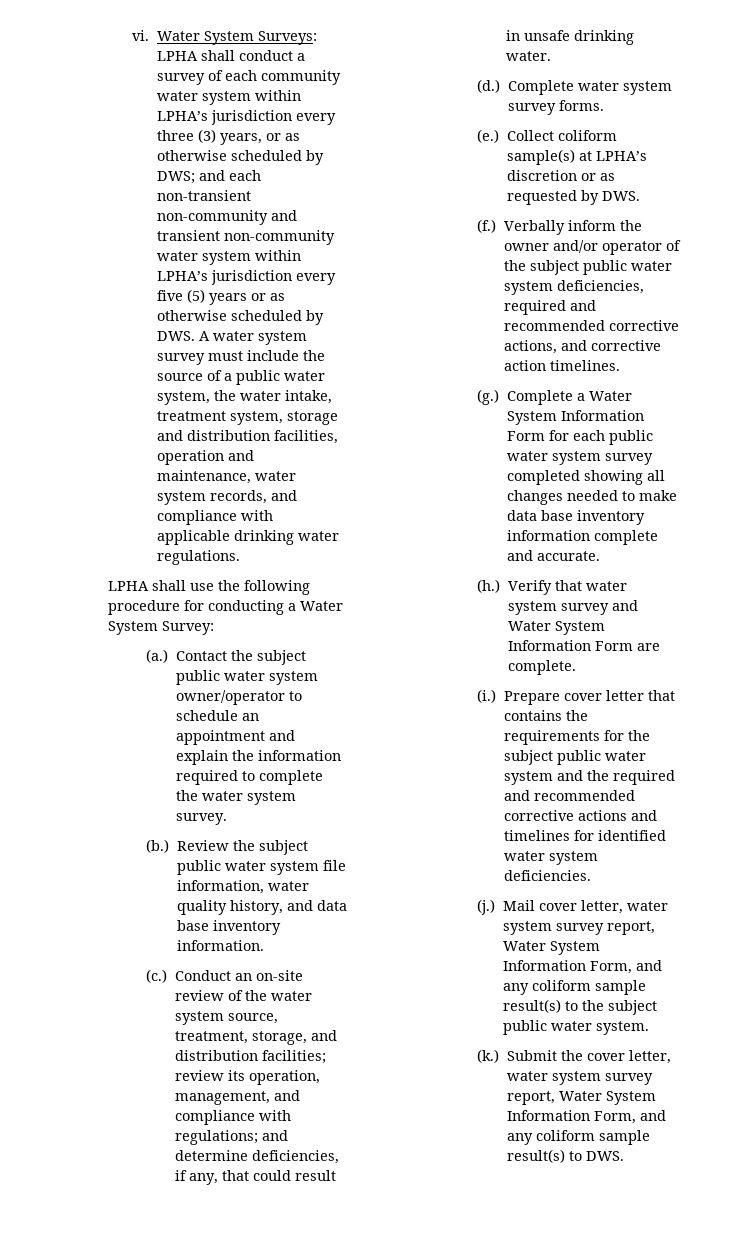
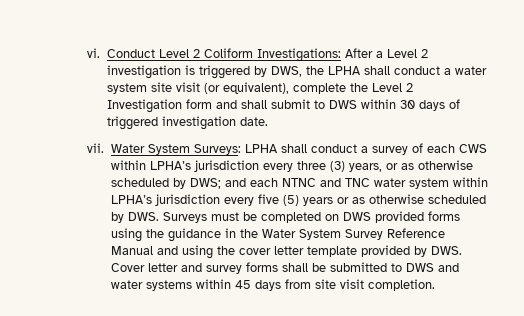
+ Conduct Level 2 Coliform Investigations: After a Level 2 investigation is triggered by DWS, the LPHA shall conduct a water system site visit (or equivalent), complete the Level 2 Investigation form and shall submit to DWS within 30 days of triggered investigation date.
+ vii.
- Water System Surveys: LPHA shall conduct a survey of each community water system within LPHA’s jurisdiction every three (3) years, or as otherwise scheduled by DWS; and each non-transient non-community and transient non-community water system within LPHA’s jurisdiction every five (5) years or as otherwise scheduled by DWS. A water system survey must include the source of a public water system, the water intake, treatment system, storage and distribution facilities, operation and maintenance, water system records, and compliance with applicable drinking water regulations.
- LPHA shall use the following procedure for conducting a Water System Survey:
- (a.) Contact the subject public water system owner/operator to schedule an appointment and explain the information required to complete the water system survey.
- (b.) Review the subject public water system file information, water quality history, and data base inventory information.
- (c.) Conduct an on-site review of the water system source, treatment, storage, and distribution facilities; review its operation, management, and compliance with regulations; and determine deficiencies, if any, that could result in unsafe drinking water.
- (d.) Complete water system survey forms.
- (e.) Collect coliform sample(s) at LPHA’s discretion or as requested by DWS.
- (f.) Verbally inform the owner and/or operator of the subject public water system deficiencies, required and recommended corrective actions, and corrective action timelines.
- (g.) Complete a Water System Information Form for each public water system survey completed showing all changes needed to make data base inventory information complete and accurate.
- (h.) Verify that water system survey and Water System Information Form are complete.
- (i.) Prepare cover letter that contains the requirements for the subject public water system and the required and recommended corrective actions and timelines for identified water system deficiencies.
- (j.) Mail cover letter, water system survey report, Water System Information Form, and any coliform sample result(s) to the subject public water system.
- (k.) Submit the cover letter, water system survey report, Water System Information Form, and any coliform sample result(s) to DWS.
+ Water System Surveys: LPHA shall conduct a survey of each CWS within LPHA’s jurisdiction every three (3) years, or as otherwise scheduled by DWS; and each NTNC and TNC water system within LPHA’s jurisdiction every five (5) years or as otherwise scheduled by DWS. Surveys must be completed on DWS provided forms using the guidance in the Water System Survey Reference Manual and using the cover letter template provided by DWS. Cover letter and survey forms shall be submitted to DWS and water systems within 45 days from site visit completion.

